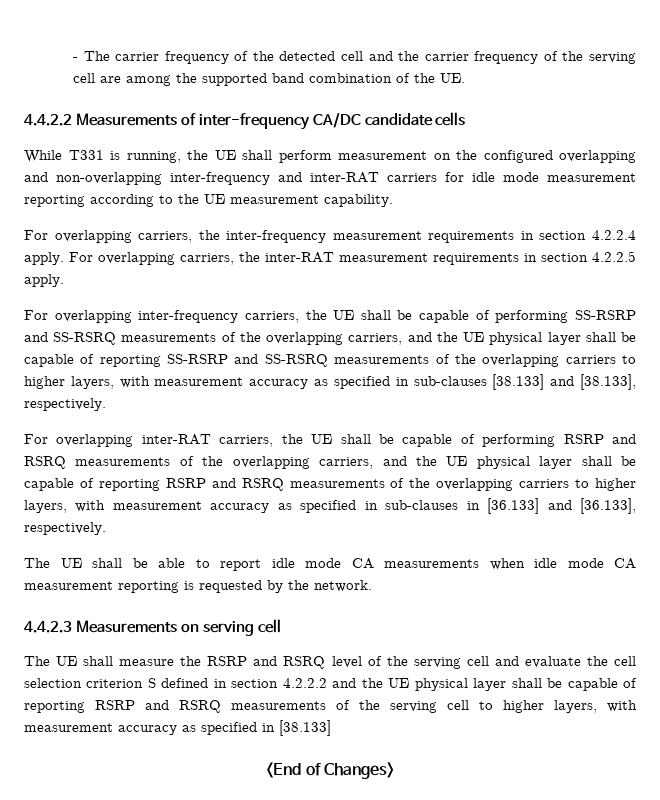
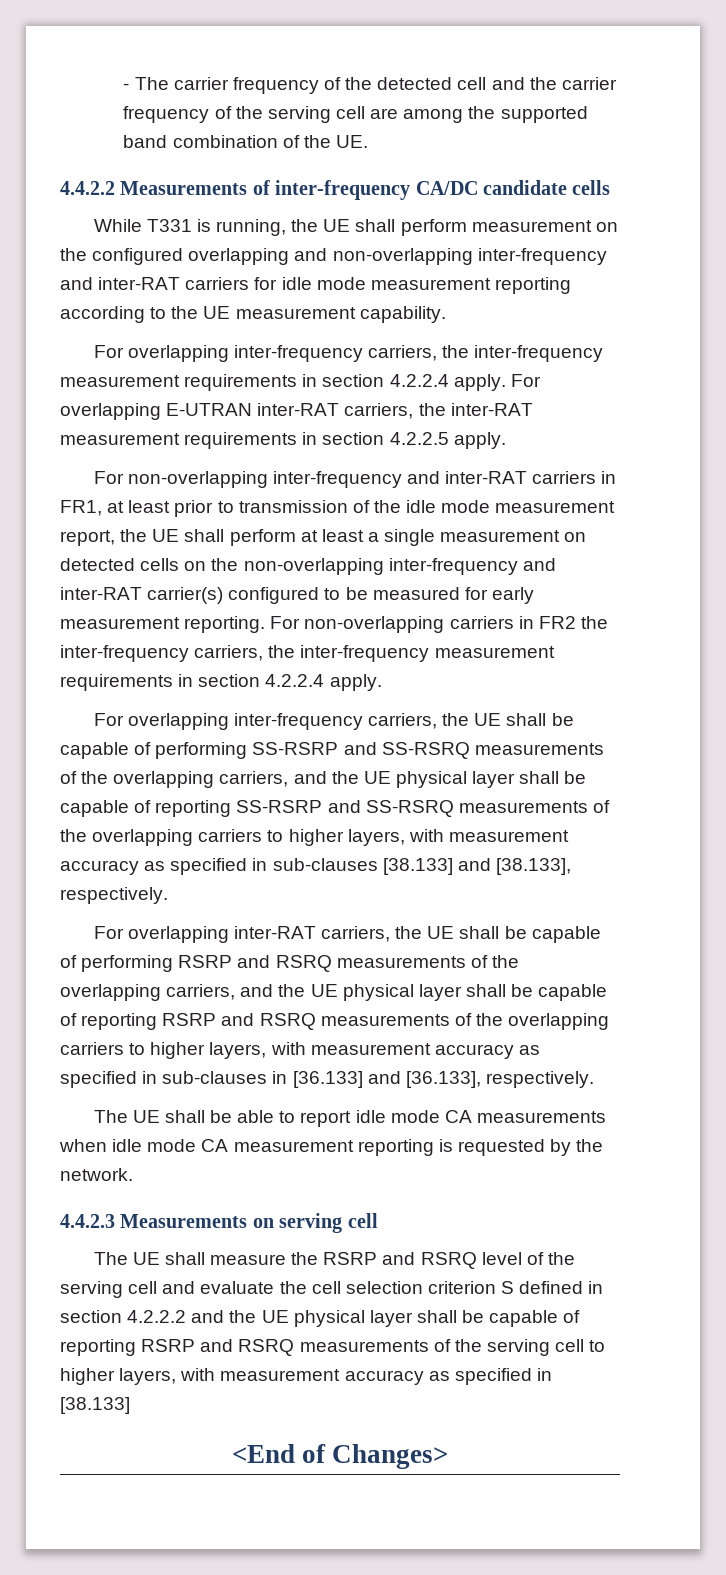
- For overlapping carriers, the inter-frequency measurement requirements in section 4.2.2.4 apply.
+ For overlapping inter-frequency carriers, the inter-frequency measurement requirements in section 4.2.2.4 apply.
- For overlapping carriers, the inter-RAT measurement requirements in section 4.2.2.5 apply.
+ For overlapping E-UTRAN inter-RAT carriers, the inter-RAT measurement requirements in section 4.2.2.5 apply.
+ For non-overlapping inter-frequency and inter-RAT carriers in FR1, at least prior to transmission of the idle mode measurement report, the UE shall perform at least a single measurement on detected cells on the non-overlapping inter-frequency and inter-RAT carrier(s) configured to be measured for early measurement reporting. For non-overlapping carriers in FR2 the inter-frequency carriers, the inter-frequency measurement requirements in section 4.2.2.4 apply.

